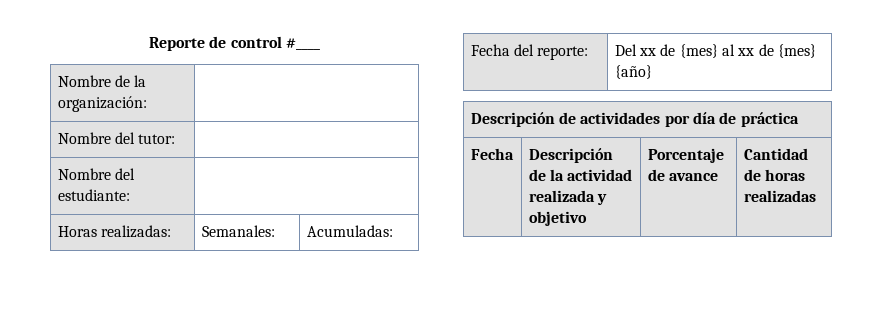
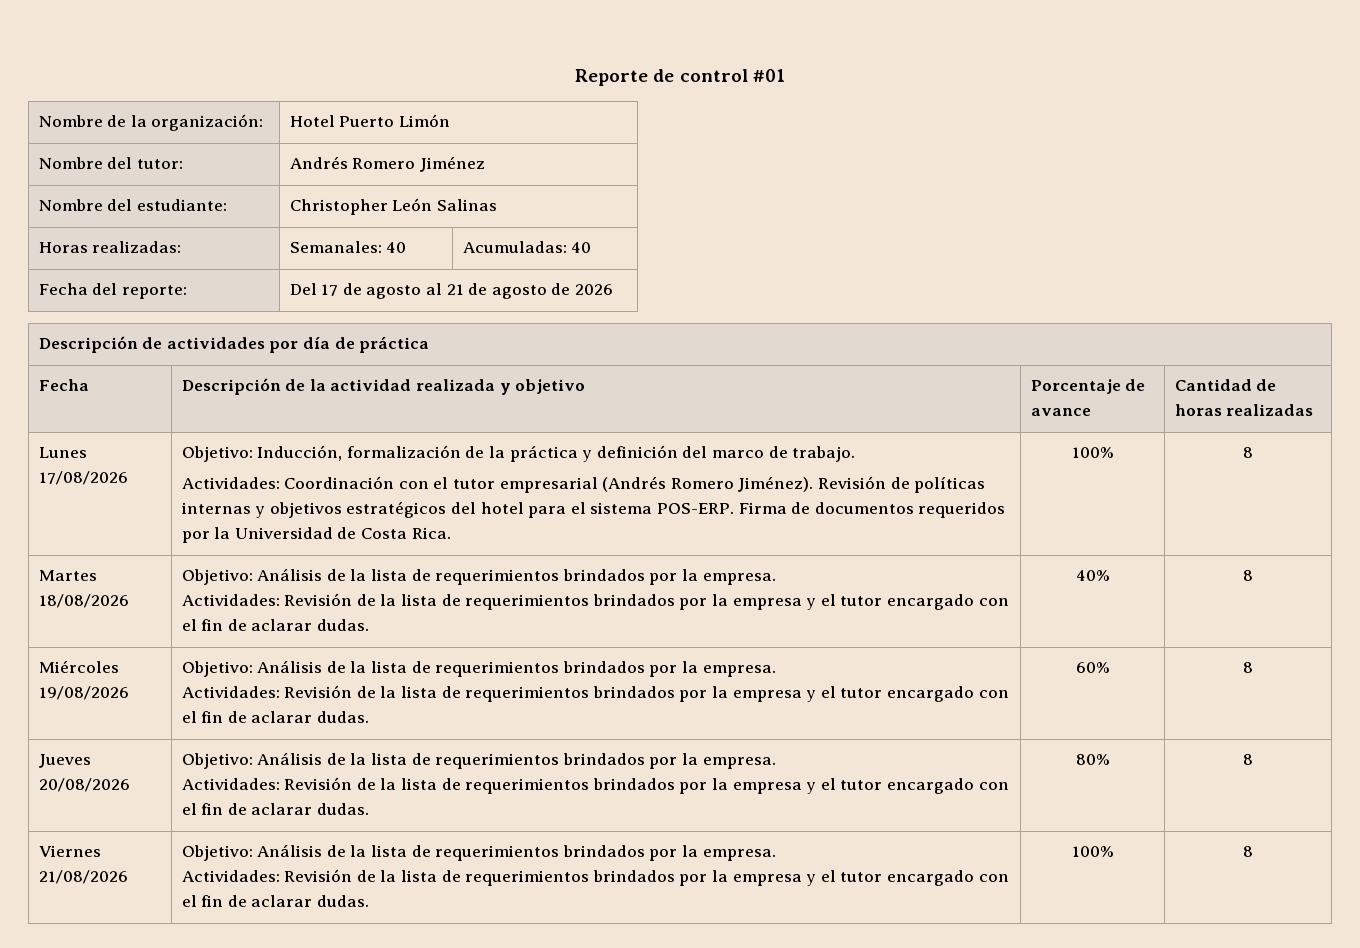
- Reporte de control #____
+ Reporte de control #01
- Nombre de la organización: |
+ Nombre de la organización: | Hotel Puerto Limón
- Nombre del tutor: |
+ Nombre del tutor: | Andrés Romero Jiménez
- Nombre del estudiante: |
+ Nombre del estudiante: | Christopher León Salinas
- Horas realizadas: | Semanales: | Acumuladas:
+ Horas realizadas: | Semanales: 40 | Acumuladas: 40
- Fecha del reporte: | Del xx de {mes} al xx de {mes} {año}
+ Fecha del reporte: | Del 17 de agosto al 21 de agosto de 2026
+ Lunes 17/08/2026 | Objetivo: Inducción, formalización de la práctica y definición del marco de trabajo.
+ Actividades: Coordinación con el tutor empresarial (Andrés Romero Jiménez). Revisión de políticas internas y objetivos estratégicos del hotel para el sistema POS-ERP. Firma de documentos requeridos por la Universidad de Costa Rica. | 100% | 8
+ Martes 18/08/2026 | Objetivo: Análisis de la lista de requerimientos brindados por la empresa.
+ Actividades: Revisión de la lista de requerimientos brindados por la empresa y el tutor encargado con el fin de aclarar dudas. | 40% | 8
+ Miércoles 19/08/2026 | Objetivo: Análisis de la lista de requerimientos brindados por la empresa.
+ Actividades: Revisión de la lista de requerimientos brindados por la empresa y el tutor encargado con el fin de aclarar dudas. | 60% | 8
+ Jueves 20/08/2026 | Objetivo: Análisis de la lista de requerimientos brindados por la empresa.
+ Actividades: Revisión de la lista de requerimientos brindados por la empresa y el tutor encargado con el fin de aclarar dudas. | 80% | 8
+ Viernes 21/08/2026 | Objetivo: Análisis de la lista de requerimientos brindados por la empresa.
+ Actividades: Revisión de la lista de requerimientos brindados por la empresa y el tutor encargado con el fin de aclarar dudas. | 100% | 8

